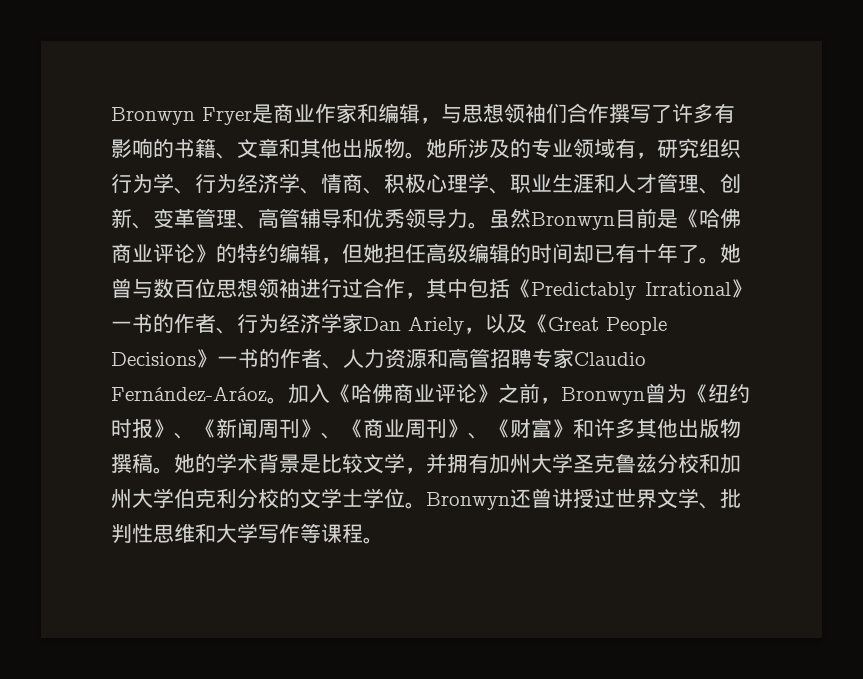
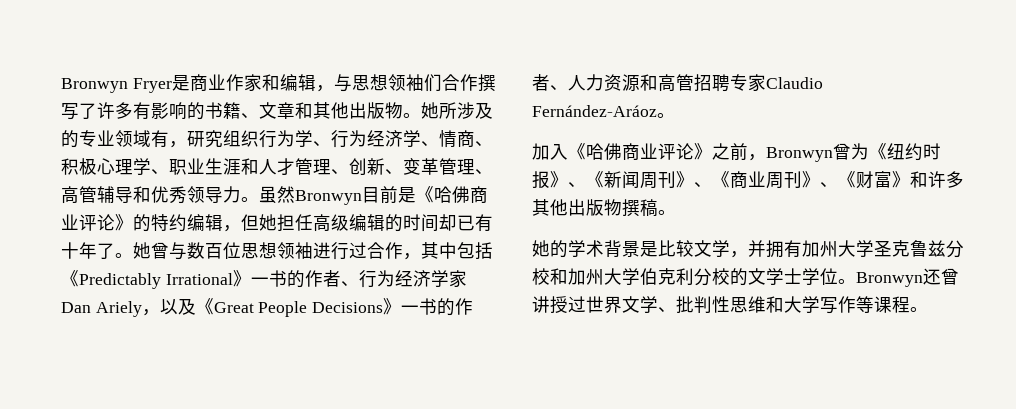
- 她曾与数百位思想领袖进行过合作，其中包括《Predictably Irrational》一书的作者、行为经济学家Dan Ariely，以及《Great People Decisions》一书的作者、人力资源和高管招聘专家Claudio Fernández-Aráoz。加入《哈佛商业评论》之前，Bronwyn曾为《纽约时报》、《新闻周刊》、《商业周刊》、《财富》和许多其他出版物撰稿。她的学术背景是比较文学，并拥有加州大学圣克鲁兹分校和加州大学伯克利分校的文学士学位。
+ 她曾与数百位思想领袖进行过合作，其中包括《Predictably Irrational》一书的作者、行为经济学家Dan Ariely，以及《Great People Decisions》一书的作者、人力资源和高管招聘专家Claudio Fernández-Aráoz。
+ 加入《哈佛商业评论》之前，Bronwyn曾为《纽约时报》、《新闻周刊》、《商业周刊》、《财富》和许多其他出版物撰稿。
+ 她的学术背景是比较文学，并拥有加州大学圣克鲁兹分校和加州大学伯克利分校的文学士学位。

